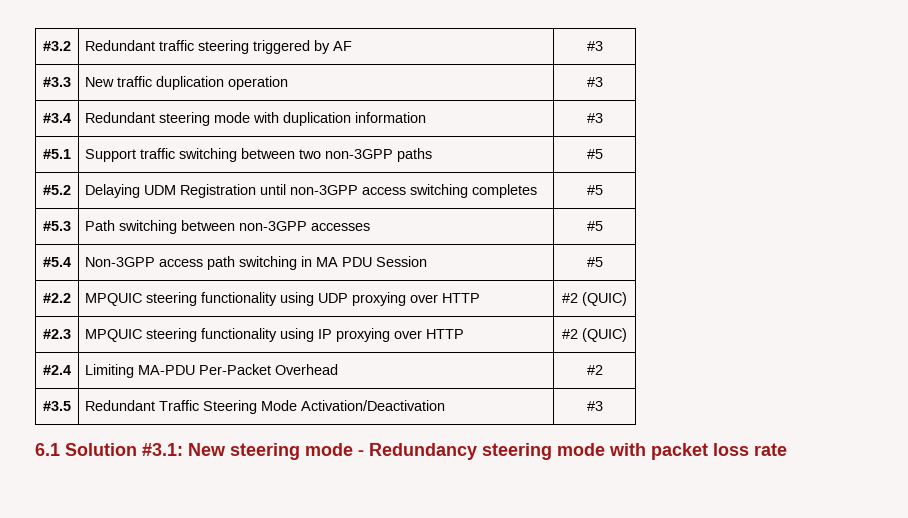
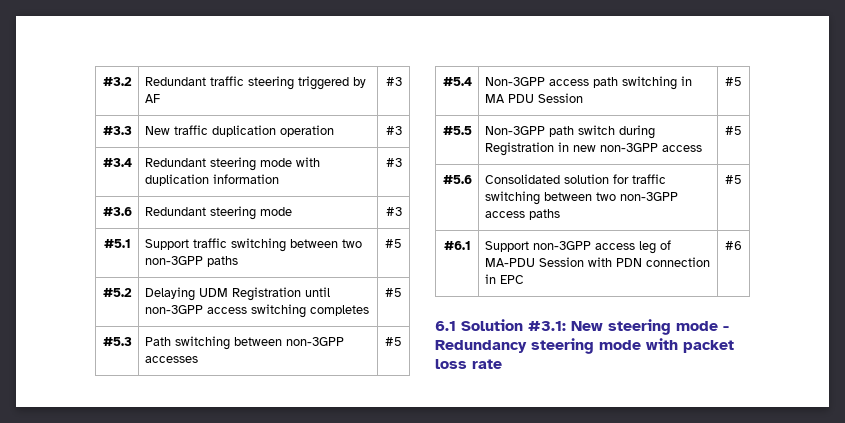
+ #3.6 | Redundant steering mode | #3
- #2.2 | MPQUIC steering functionality using UDP proxying over HTTP | #2 (QUIC)
- #2.3 | MPQUIC steering functionality using IP proxying over HTTP | #2 (QUIC)
- #2.4 | Limiting MA-PDU Per-Packet Overhead | #2
- #3.5 | Redundant Traffic Steering Mode Activation/Deactivation | #3
+ #5.5 | Non-3GPP path switch during Registration in new non-3GPP access | #5
+ #5.6 | Consolidated solution for traffic switching between two non-3GPP access paths | #5
+ #6.1 | Support non-3GPP access leg of MA-PDU Session with PDN connection in EPC | #6

